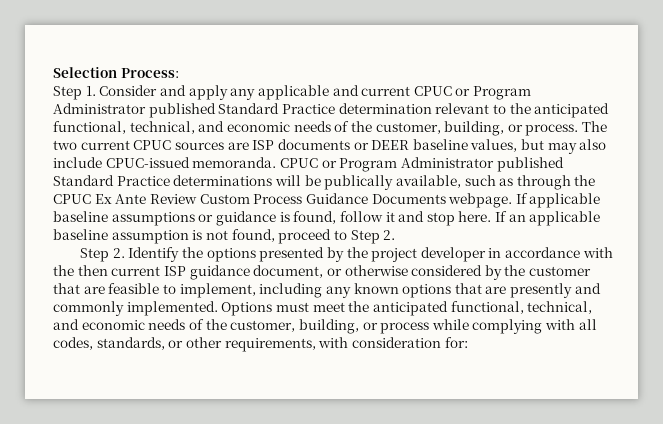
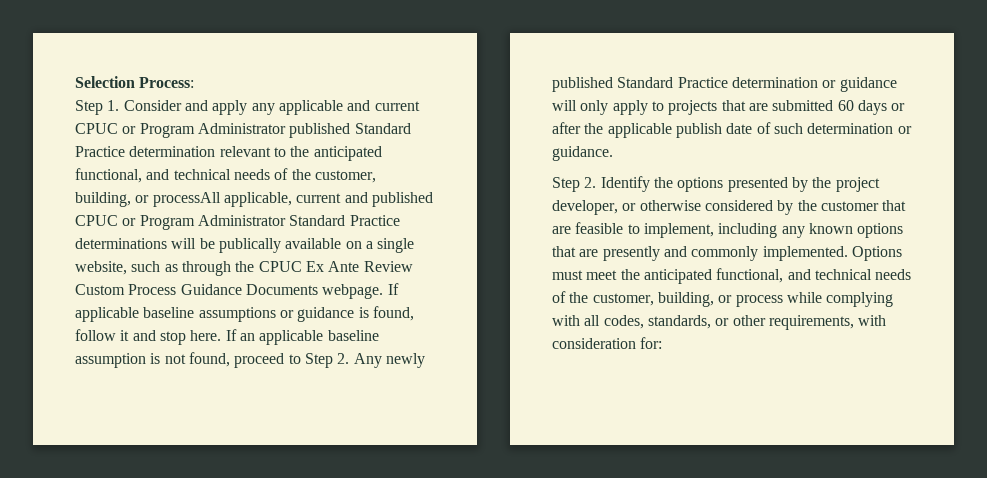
- Step 1. Consider and apply any applicable and current CPUC or Program Administrator published Standard Practice determination relevant to the anticipated functional, technical, and economic needs of the customer, building, or process. The two current CPUC sources are ISP documents or DEER baseline values, but may also include CPUC-issued memoranda. CPUC or Program Administrator published Standard Practice determinations will be publically available, such as through the CPUC Ex Ante Review Custom Process Guidance Documents webpage.
+ Step 1. Consider and apply any applicable and current CPUC or Program Administrator published Standard Practice determination relevant to the anticipated functional, and technical needs of the customer, building, or processAll applicable, current and published CPUC or Program Administrator Standard Practice determinations will be publically available on a single website, such as through the CPUC Ex Ante Review Custom Process Guidance Documents webpage.
- If an applicable baseline assumption is not found, proceed to Step 2.
+ If an applicable baseline assumption is not found, proceed to Step 2. Any newly published Standard Practice determination or guidance will only apply to projects that are submitted 60 days or after the applicable publish date of such determination or guidance.
- Step 2. Identify the options presented by the project developer in accordance with the then current ISP guidance document, or otherwise considered by the customer that are feasible to implement, including any known options that are presently and commonly implemented.
+ Step 2. Identify the options presented by the project developer, or otherwise considered by the customer that are feasible to implement, including any known options that are presently and commonly implemented.
- Options must meet the anticipated functional, technical, and economic needs of the customer, building, or process while complying with all codes, standards, or other requirements, with consideration for:
+ Options must meet the anticipated functional, and technical needs of the customer, building, or process while complying with all codes, standards, or other requirements, with consideration for:

